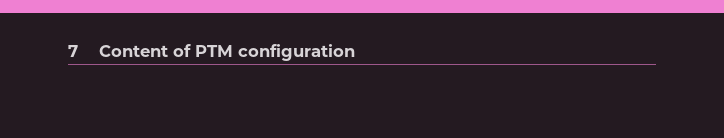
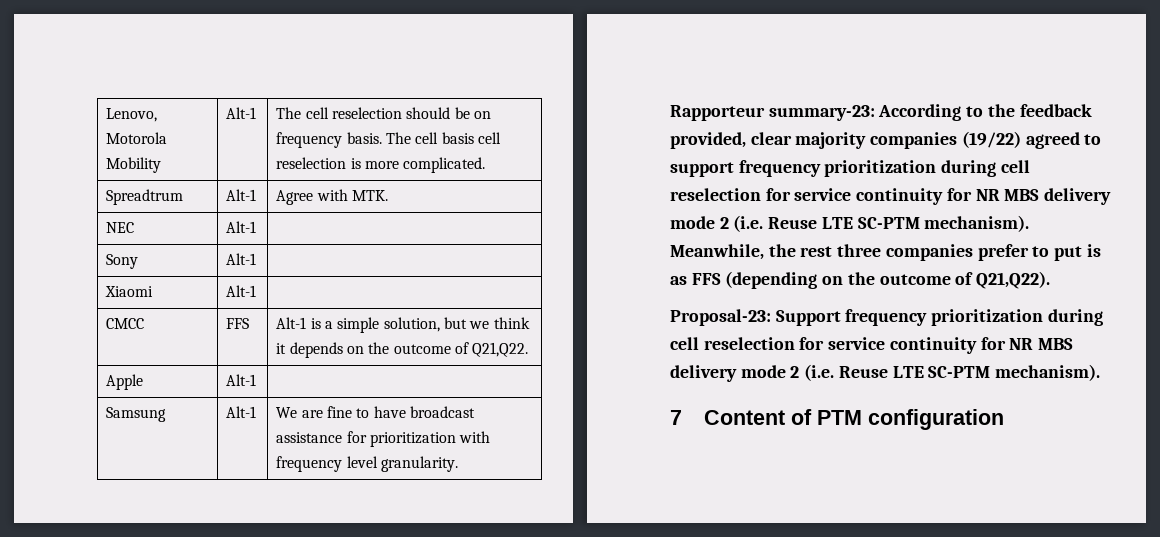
+ Lenovo, Motorola Mobility | Alt-1 | The cell reselection should be on frequency basis. The cell basis cell reselection is more complicated.
+ Spreadtrum | Alt-1 | Agree with MTK.
+ NEC | Alt-1 |
+ Sony | Alt-1 |
+ Xiaomi | Alt-1 |
+ CMCC | FFS | Alt-1 is a simple solution, but we think it depends on the outcome of Q21,Q22.
+ Apple | Alt-1 |
+ Samsung | Alt-1 | We are fine to have broadcast assistance for prioritization with frequency level granularity.
+ Rapporteur summary-23: According to the feedback provided, clear majority companies (19/22) agreed to support frequency prioritization during cell reselection for service continuity for NR MBS delivery mode 2 (i.e. Reuse LTE SC-PTM mechanism). Meanwhile, the rest three companies prefer to put is as FFS (depending on the outcome of Q21,Q22).
+ Proposal-23: Support frequency prioritization during cell reselection for service continuity for NR MBS delivery mode 2 (i.e. Reuse LTE SC-PTM mechanism).

